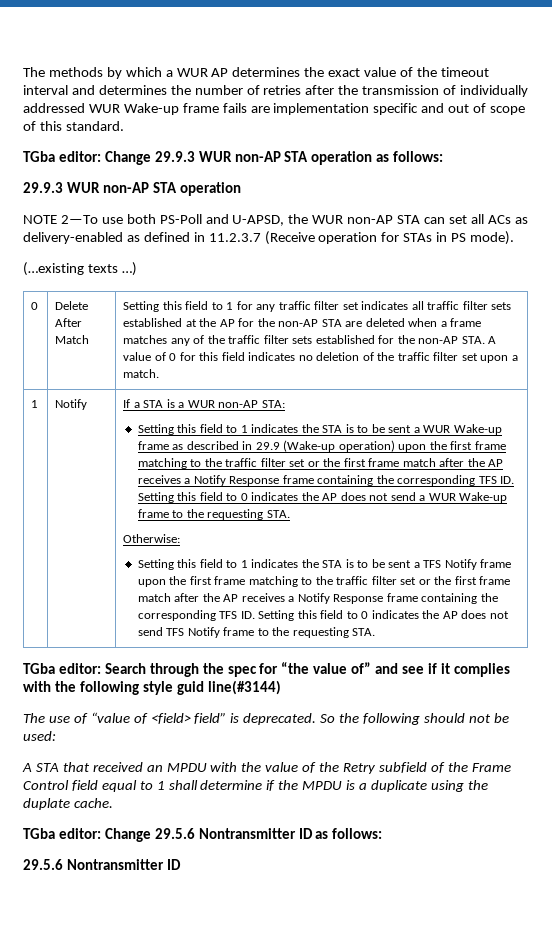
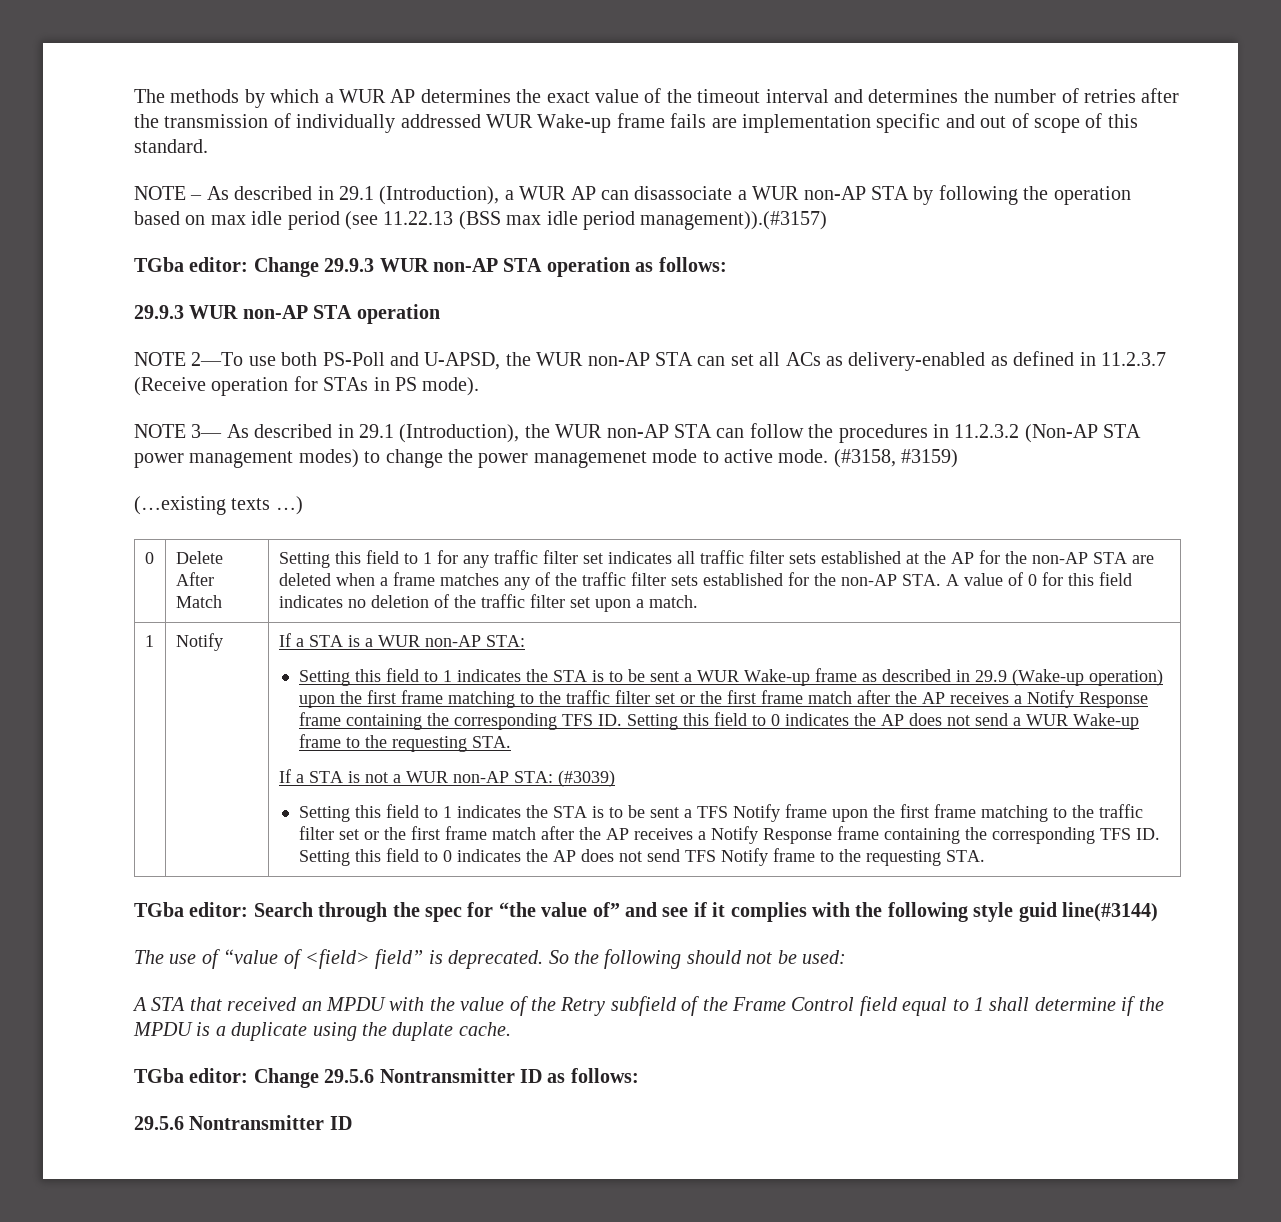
+ NOTE – As described in 29.1 (Introduction), a WUR AP can disassociate a WUR non-AP STA by following the operation based on max idle period (see 11.22.13 (BSS max idle period management)).(#3157)
+ NOTE 3— As described in 29.1 (Introduction), the WUR non-AP STA can follow the procedures in 11.2.3.2 (Non-AP STA power management modes) to change the power managemenet mode to active mode. (#3158, #3159)
- Otherwise:
+ If a STA is not a WUR non-AP STA: (#3039)

